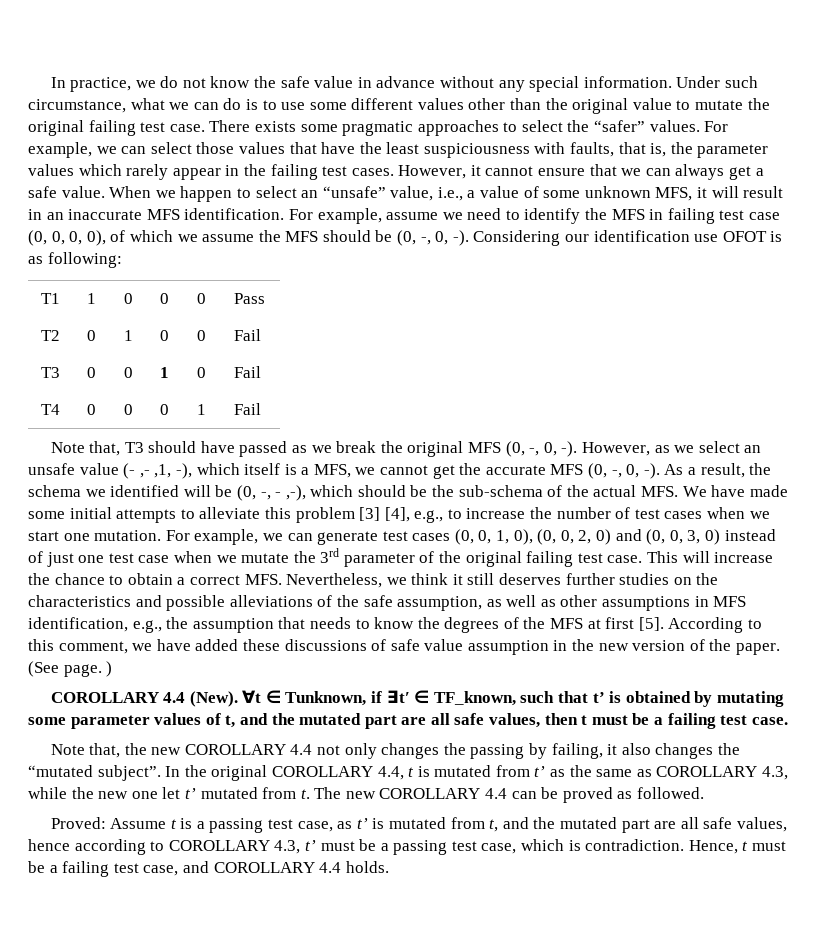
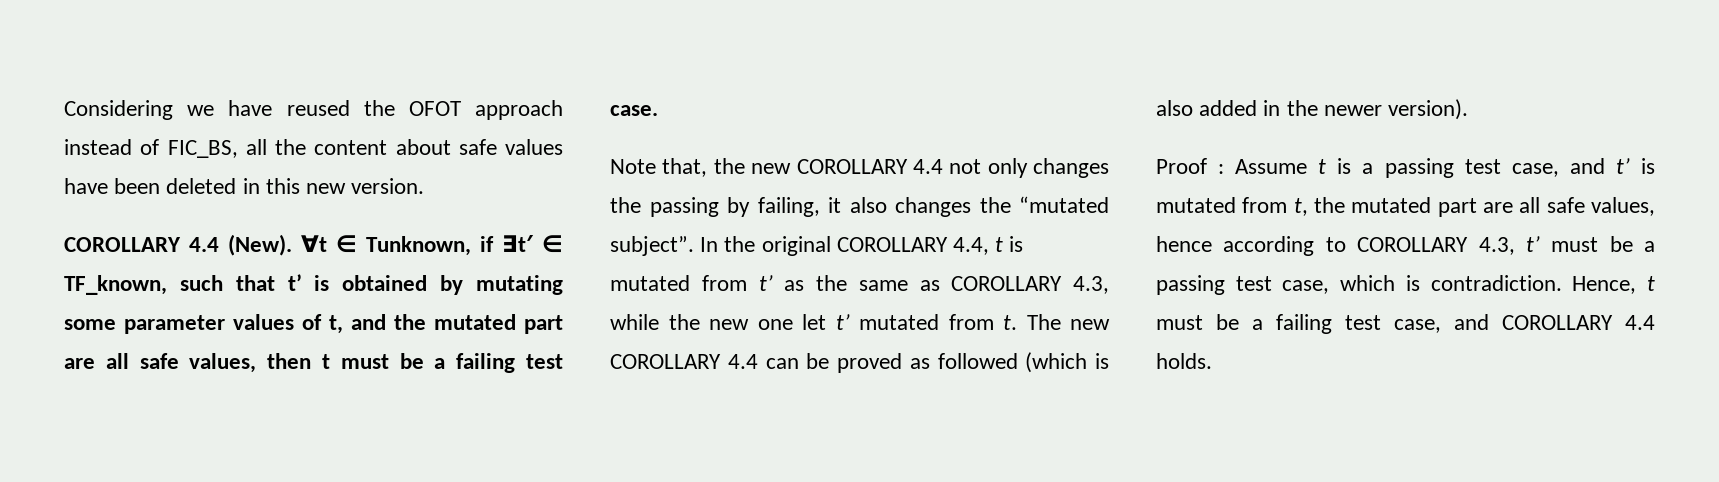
- In practice, we do not know the safe value in advance without any special information. Under such circumstance, what we can do is to use some different values other than the original value to mutate the original failing test case. There exists some pragmatic approaches to select the “safer” values. For example, we can select those values that have the least suspiciousness with faults, that is, the parameter values which rarely appear in the failing test cases. However, it cannot ensure that we can always get a safe value. When we happen to select an “unsafe” value, i.e., a value of some unknown MFS, it will result in an inaccurate MFS identification. For example, assume we need to identify the MFS in failing test case (0, 0, 0, 0), of which we assume the MFS should be (0, -, 0, -). Considering our identification use OFOT is as following:
- T1 | 1 | 0 | 0 | 0 | Pass
- T2 | 0 | 1 | 0 | 0 | Fail
- T3 | 0 | 0 | 1 | 0 | Fail
- T4 | 0 | 0 | 0 | 1 | Fail
- Note that, T3 should have passed as we break the original MFS (0, -, 0, -). However, as we select an unsafe value (- ,- ,1, -), which itself is a MFS, we cannot get the accurate MFS (0, -, 0, -). As a result, the schema we identified will be (0, -, - ,-), which should be the sub-schema of the actual MFS. We have made some initial attempts to alleviate this problem [3] [4], e.g., to increase the number of test cases when we start one mutation. For example, we can generate test cases (0, 0, 1, 0), (0, 0, 2, 0) and (0, 0, 3, 0) instead of just one test case when we mutate the 3rd parameter of the original failing test case. This will increase the chance to obtain a correct MFS. Nevertheless, we think it still deserves further studies on the characteristics and possible alleviations of the safe assumption, as well as other assumptions in MFS identification, e.g., the assumption that needs to know the degrees of the MFS at first [5]. According to this comment, we have added these discussions of safe value assumption in the new version of the paper. (See page. )
+ Considering we have reused the OFOT approach instead of FIC_BS, all the content about safe values have been deleted in this new version.
- The new COROLLARY 4.4 can be proved as followed.
- Proved: Assume t is a passing test case, as t’ is mutated from t, and the mutated part are all safe values, hence according to COROLLARY 4.3, t’ must be a passing test case, which is contradiction.
+ The new COROLLARY 4.4 can be proved as followed (which is also added in the newer version).
+ Proof : Assume t is a passing test case, and t’ is mutated from t, the mutated part are all safe values, hence according to COROLLARY 4.3, t’ must be a passing test case, which is contradiction.

